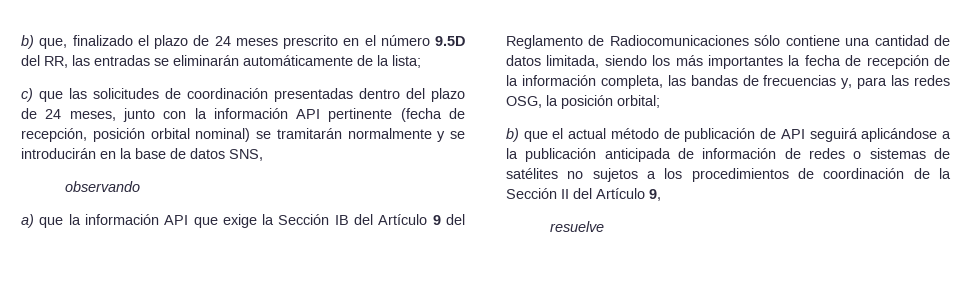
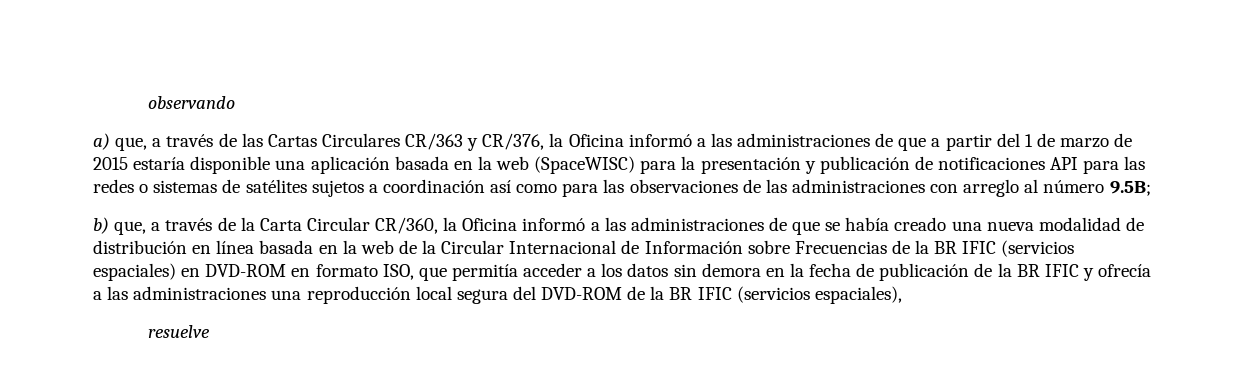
- b) que, finalizado el plazo de 24 meses prescrito en el número 9.5D del RR, las entradas se eliminarán automáticamente de la lista;
- c) que las solicitudes de coordinación presentadas dentro del plazo de 24 meses, junto con la información API pertinente (fecha de recepción, posición orbital nominal) se tramitarán normalmente y se introducirán en la base de datos SNS,
  observando
- a) que la información API que exige la Sección IB del Artículo 9 del Reglamento de Radiocomunicaciones sólo contiene una cantidad de datos limitada, siendo los más importantes la fecha de recepción de la información completa, las bandas de frecuencias y, para las redes OSG, la posición orbital;
- b) que el actual método de publicación de API seguirá aplicándose a la publicación anticipada de información de redes o sistemas de satélites no sujetos a los procedimientos de coordinación de la Sección II del Artículo 9,
+ a) que, a través de las Cartas Circulares CR/363 y CR/376, la Oficina informó a las administraciones de que a partir del 1 de marzo de 2015 estaría disponible una aplicación basada en la web (SpaceWISC) para la presentación y publicación de notificaciones API para las redes o sistemas de satélites sujetos a coordinación así como para las observaciones de las administraciones con arreglo al número 9.5B;
+ b) que, a través de la Carta Circular CR/360, la Oficina informó a las administraciones de que se había creado una nueva modalidad de distribución en línea basada en la web de la Circular Internacional de Información sobre Frecuencias de la BR IFIC (servicios espaciales) en DVD-ROM en formato ISO, que permitía acceder a los datos sin demora en la fecha de publicación de la BR IFIC y ofrecía a las administraciones una reproducción local segura del DVD-ROM de la BR IFIC (servicios espaciales),

